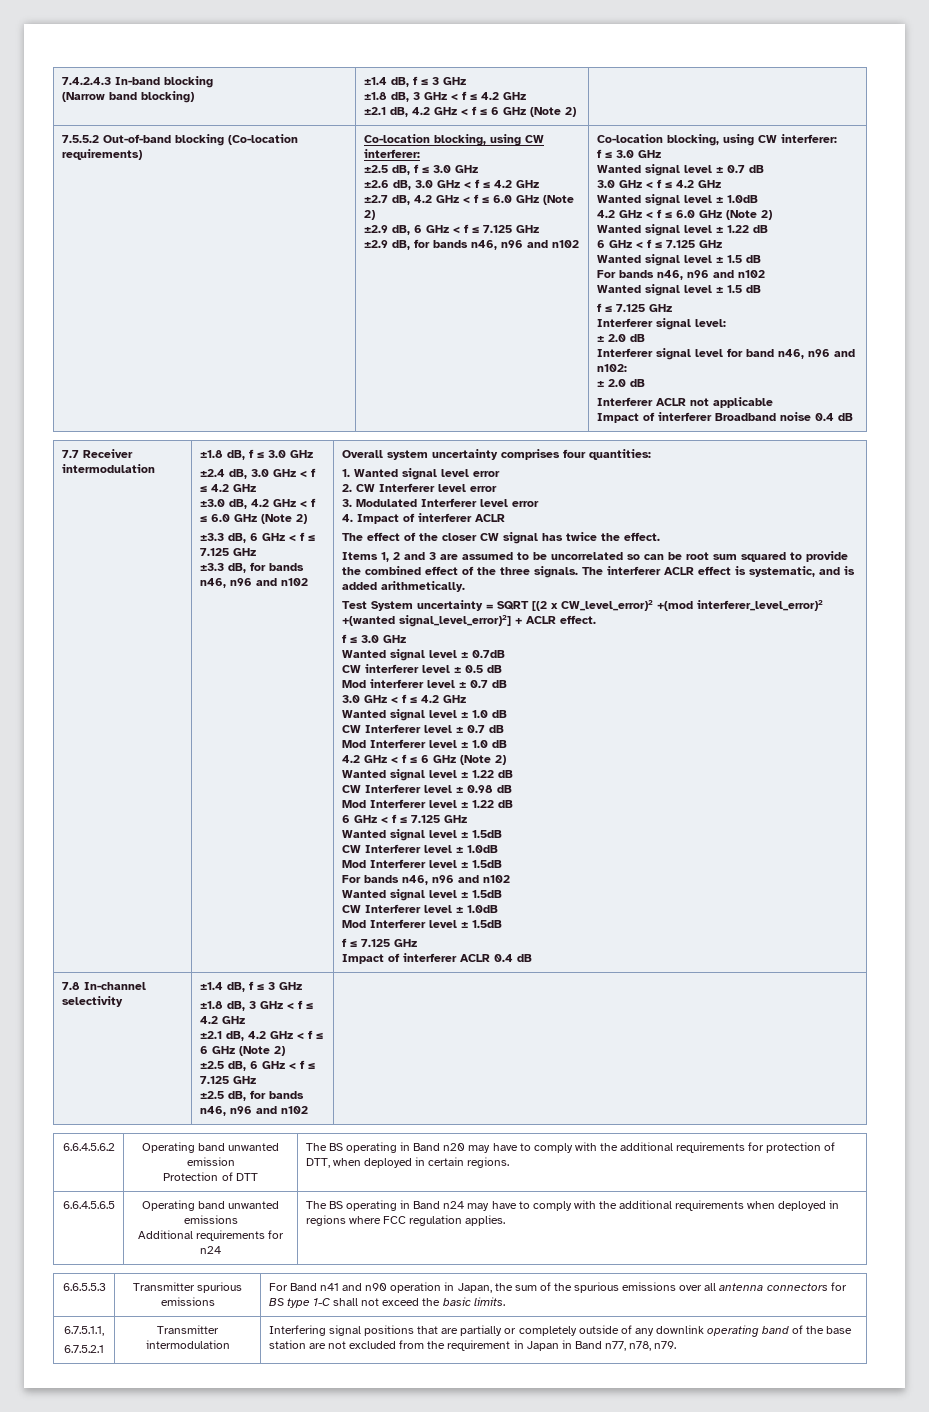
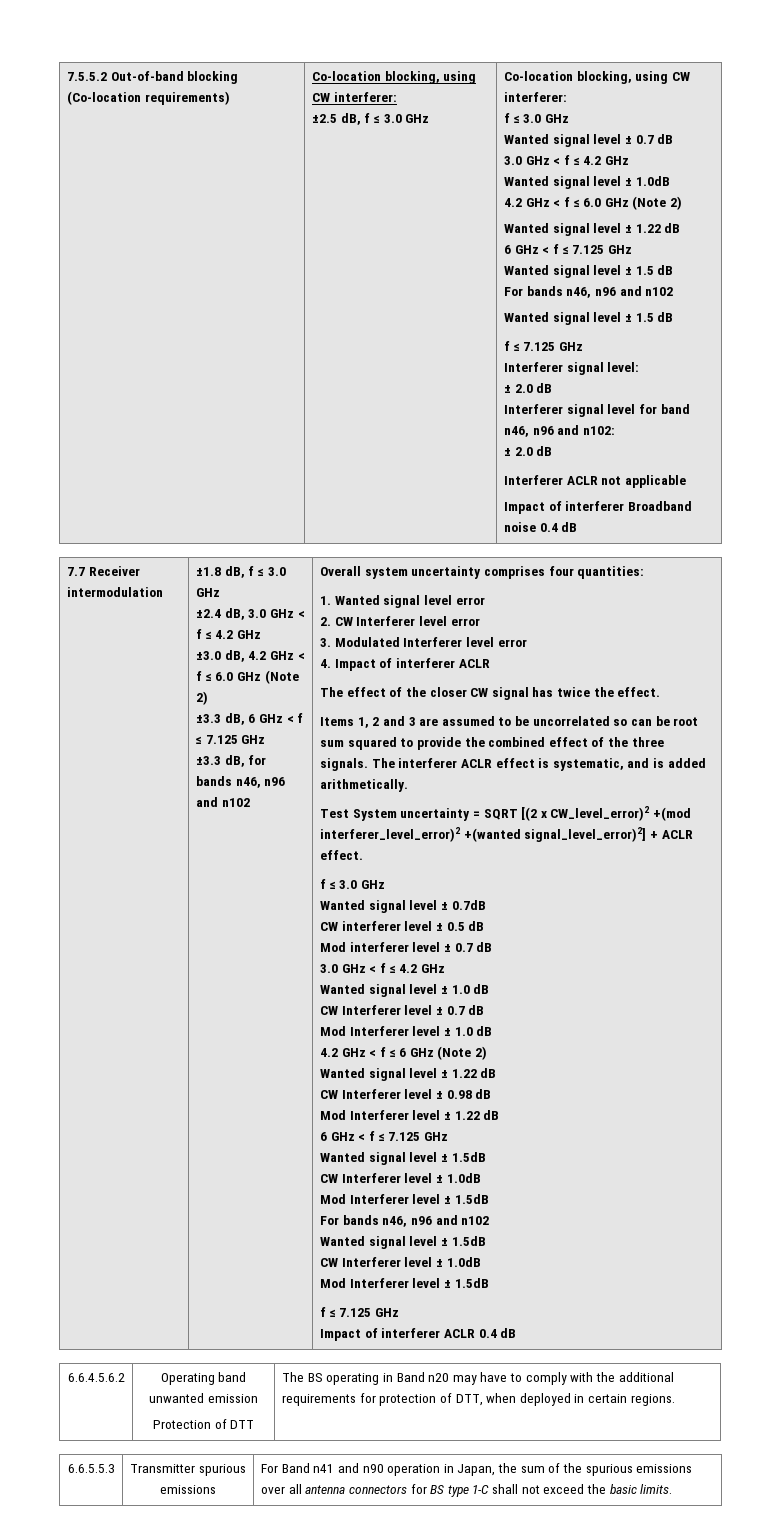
- 7.4.2.4.3 In-band blocking
- (Narrow band blocking) | ±1.4 dB, f ≤ 3 GHz
- ±1.8 dB, 3 GHz < f ≤ 4.2 GHz
- ±2.1 dB, 4.2 GHz < f ≤ 6 GHz (Note 2)
- ±2.6 dB, 3.0 GHz < f ≤ 4.2 GHz
- ±2.7 dB, 4.2 GHz < f ≤ 6.0 GHz (Note 2)
- ±2.9 dB, 6 GHz < f ≤ 7.125 GHz
- ±2.9 dB, for bands n46, n96 and n102
- 7.8 In-channel selectivity | ±1.4 dB, f ≤ 3 GHz
- ±1.8 dB, 3 GHz < f ≤ 4.2 GHz
- ±2.1 dB, 4.2 GHz < f ≤ 6 GHz (Note 2)
- ±2.5 dB, 6 GHz < f ≤ 7.125 GHz
- ±2.5 dB, for bands n46, n96 and n102
- 6.6.4.5.6.5 | Operating band unwanted emissions
- Additional requirements for n24 | The BS operating in Band n24 may have to comply with the additional requirements when deployed in regions where FCC regulation applies.
- 6.7.5.1.1,
- 6.7.5.2.1 | Transmitter intermodulation | Interfering signal positions that are partially or completely outside of any downlink operating band of the base station are not excluded from the requirement in Japan in Band n77, n78, n79.

